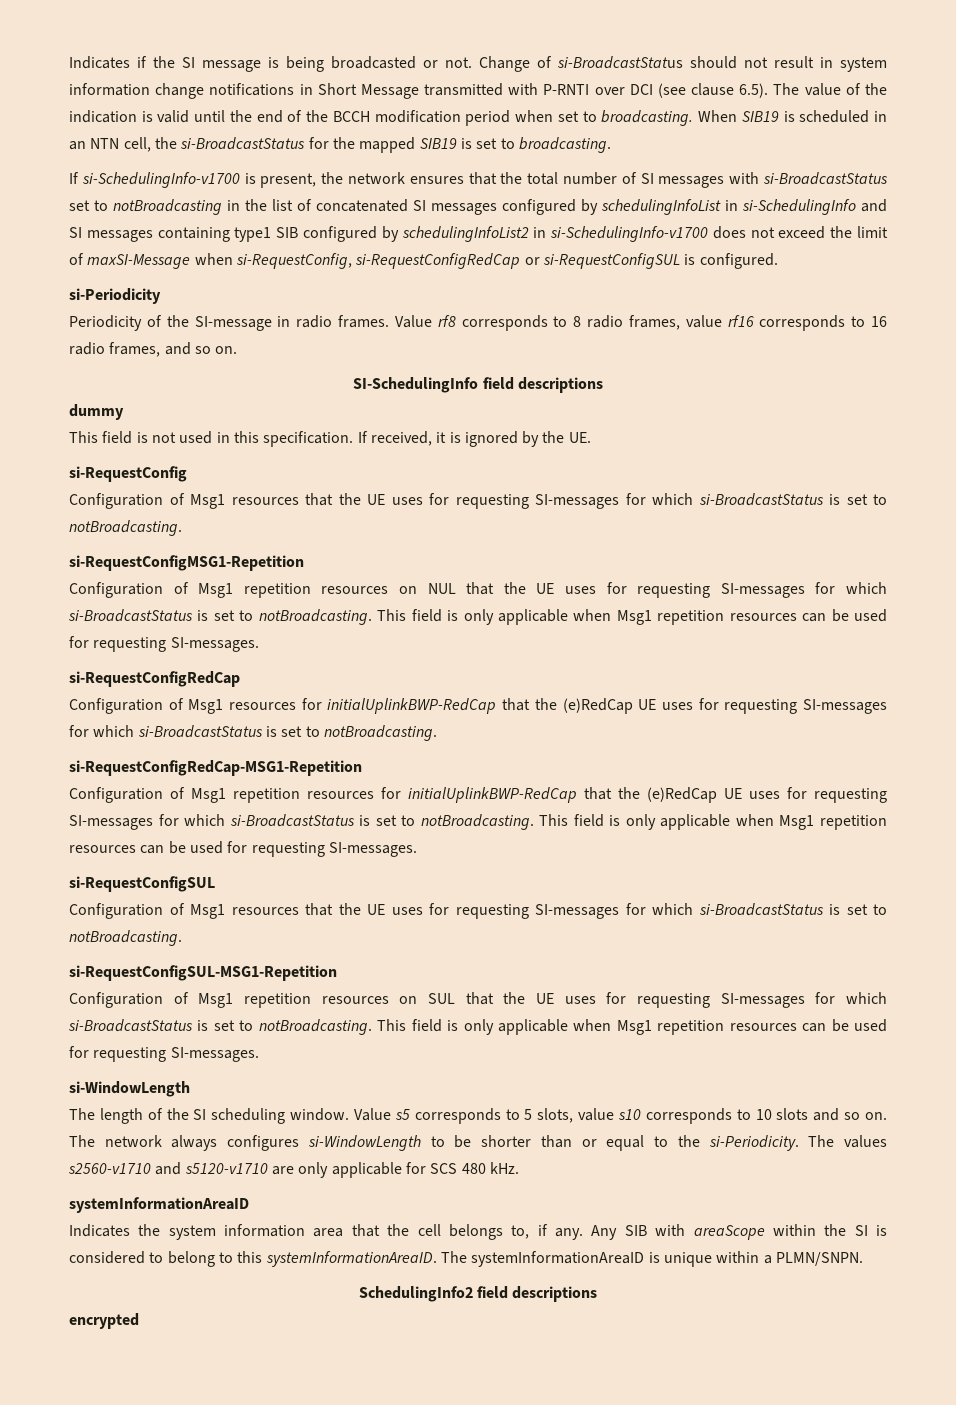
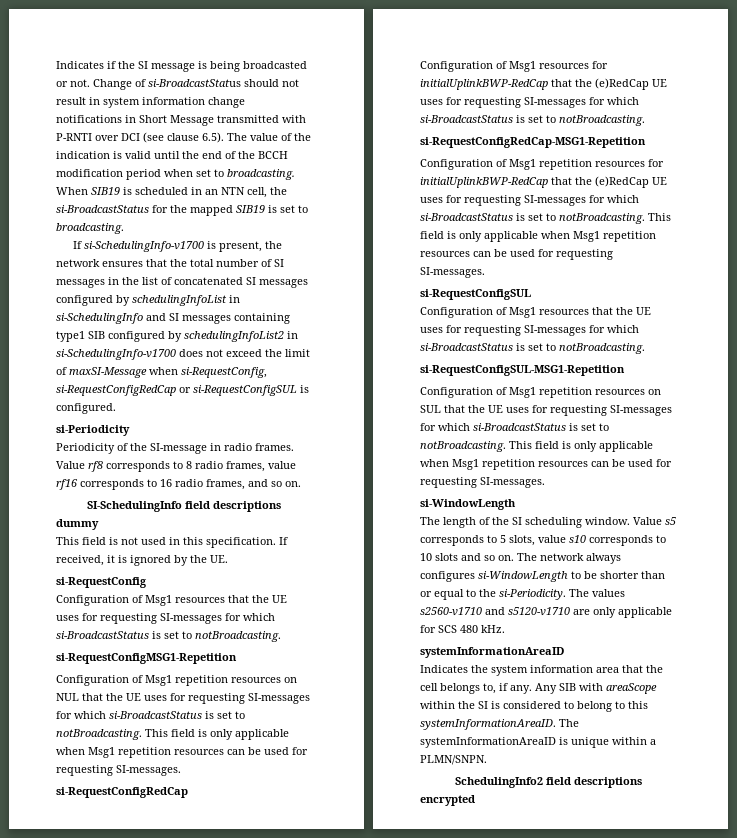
- If si-SchedulingInfo-v1700 is present, the network ensures that the total number of SI messages with si-BroadcastStatus set to notBroadcasting in the list of concatenated SI messages configured by schedulingInfoList in si-SchedulingInfo and SI messages containing type1 SIB configured by schedulingInfoList2 in si-SchedulingInfo-v1700 does not exceed the limit of maxSI-Message when si-RequestConfig, si-RequestConfigRedCap or si-RequestConfigSUL is configured.
+ If si-SchedulingInfo-v1700 is present, the network ensures that the total number of SI messages in the list of concatenated SI messages configured by schedulingInfoList in si-SchedulingInfo and SI messages containing type1 SIB configured by schedulingInfoList2 in si-SchedulingInfo-v1700 does not exceed the limit of maxSI-Message when si-RequestConfig, si-RequestConfigRedCap or si-RequestConfigSUL is configured.

